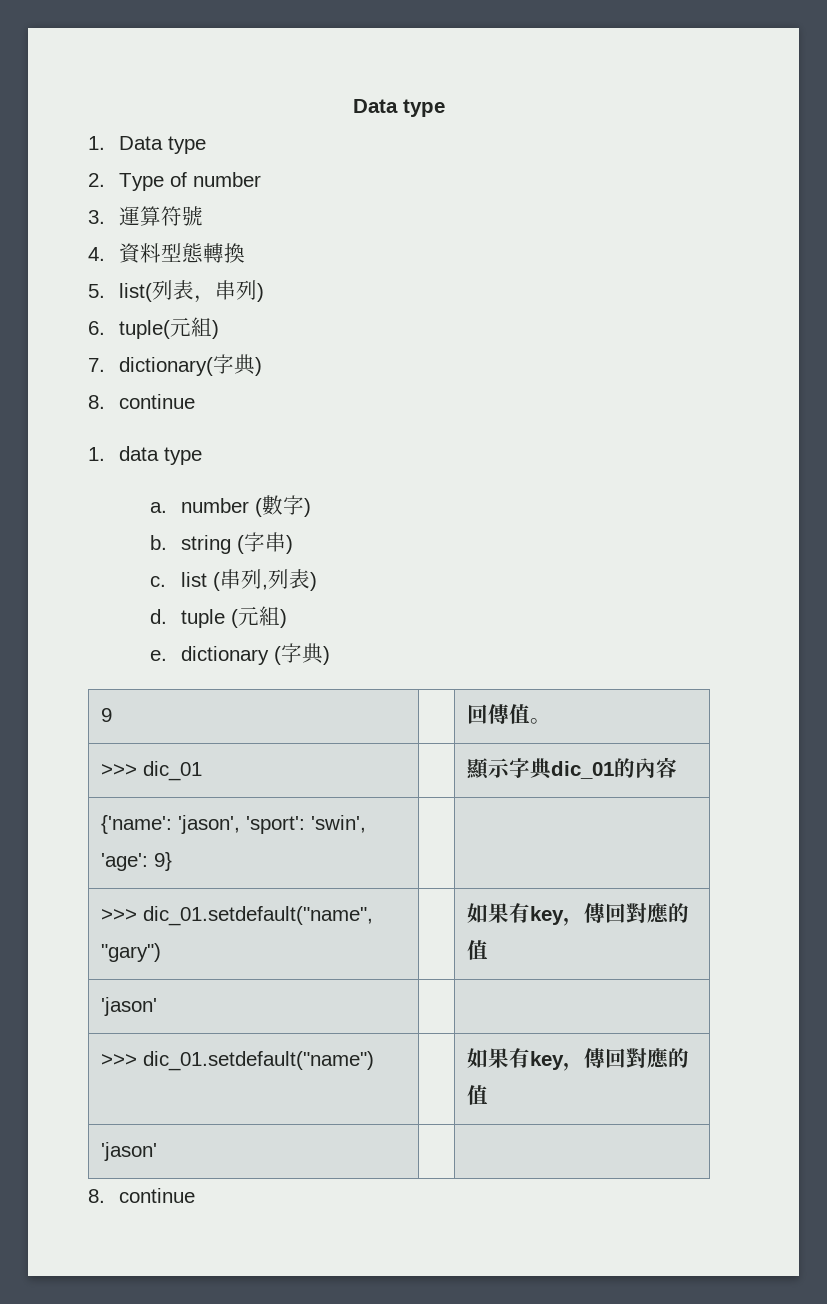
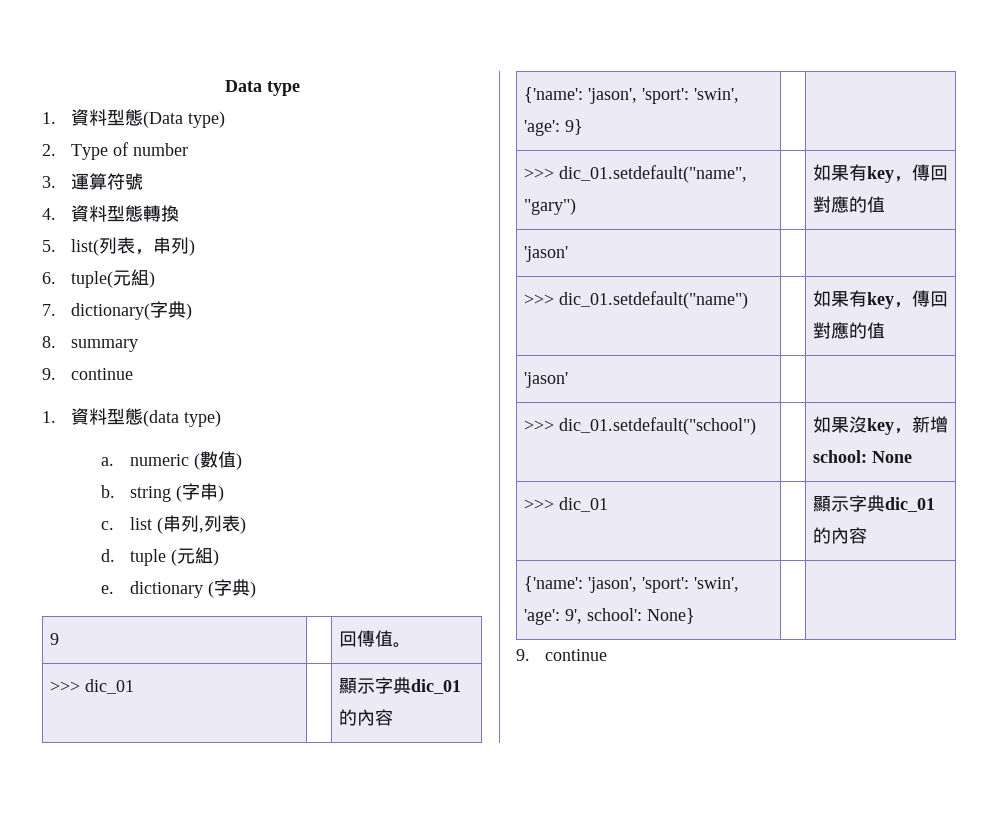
- 1. Data type
+ 1.資料型態(Data type)
  7. dictionary(字典)
- 8. continue
+ 8. summary
+ 9. continue
- 1. data type
- a. number (數字)
+ 1.資料型態(data type)
+ a. numeric (數值)
  >>> dic_01.setdefault("name") | | 如果有key，傳回對應的值
  'jason' | |
- 8. continue
+ >>> dic_01.setdefault("school") | | 如果沒key，新增school: None
+ >>> dic_01 | | 顯示字典dic_01的內容
+ {'name': 'jason', 'sport': 'swin', 'age': 9', school': None} | |
+ 9. continue

